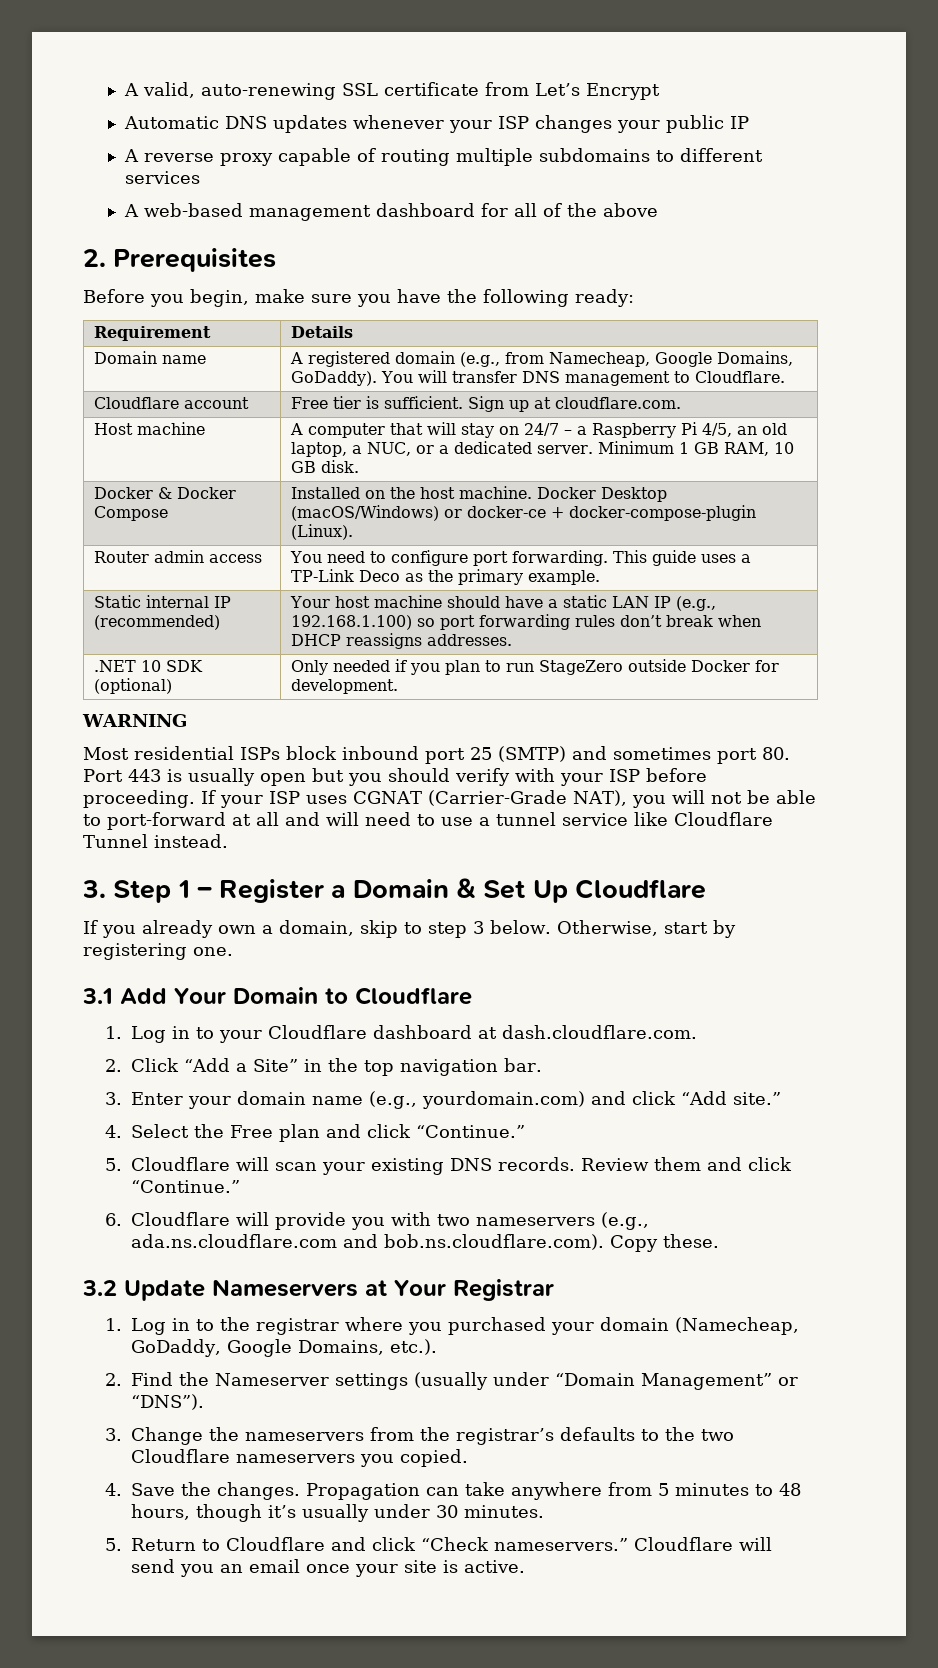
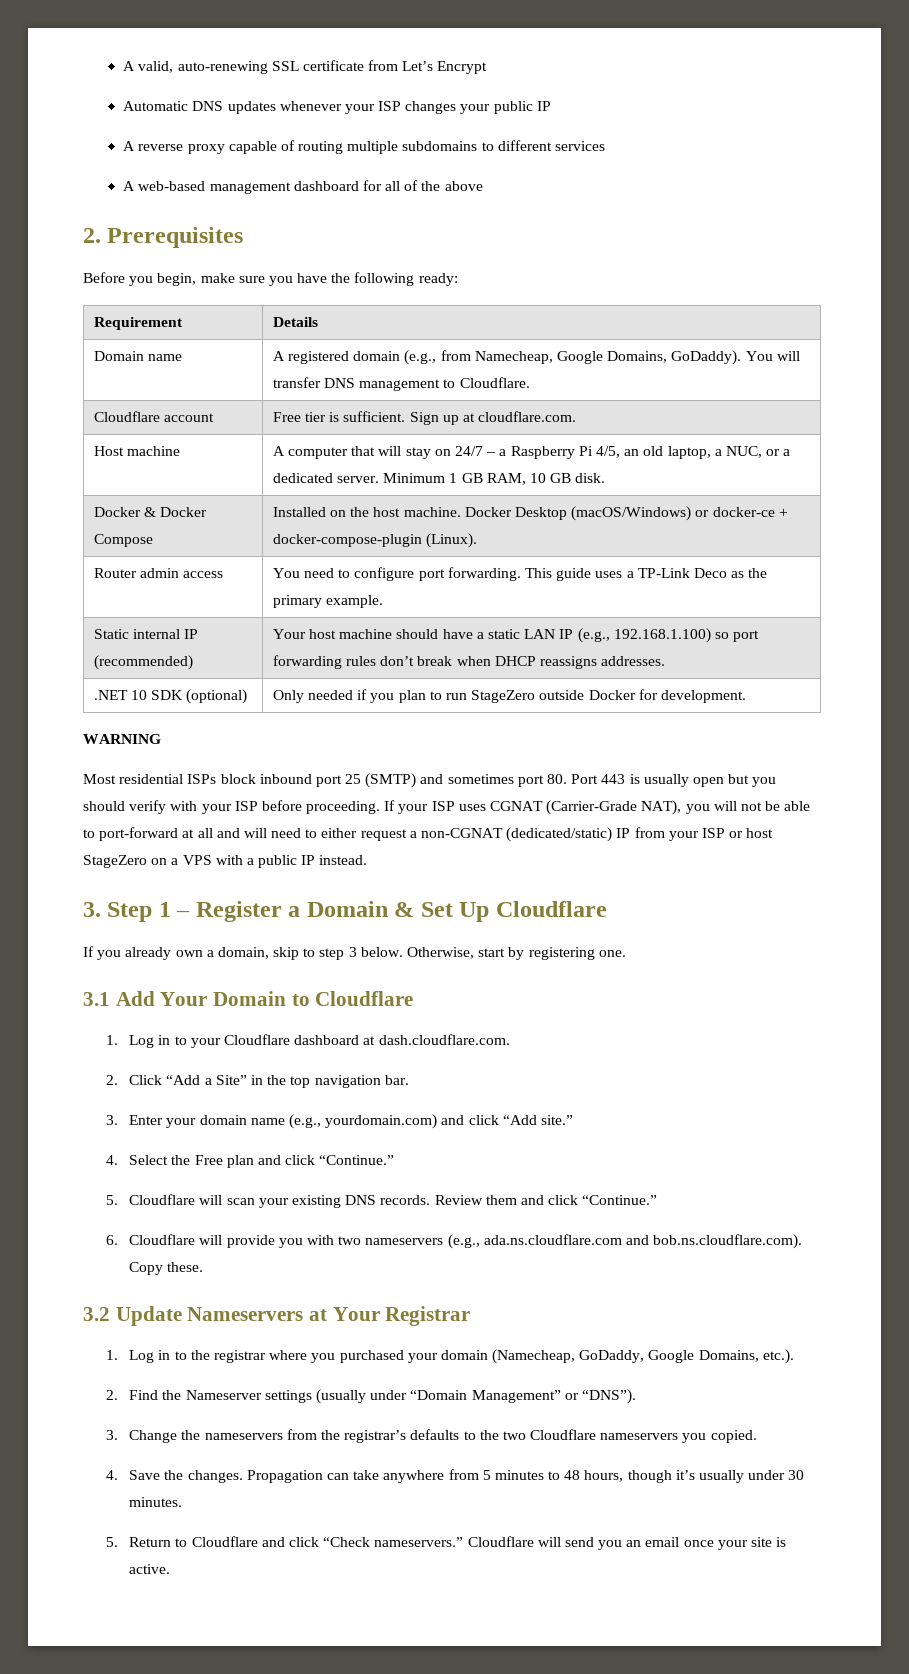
- If your ISP uses CGNAT (Carrier-Grade NAT), you will not be able to port-forward at all and will need to use a tunnel service like Cloudflare Tunnel instead.
+ If your ISP uses CGNAT (Carrier-Grade NAT), you will not be able to port-forward at all and will need to either request a non-CGNAT (dedicated/static) IP from your ISP or host StageZero on a VPS with a public IP instead.

